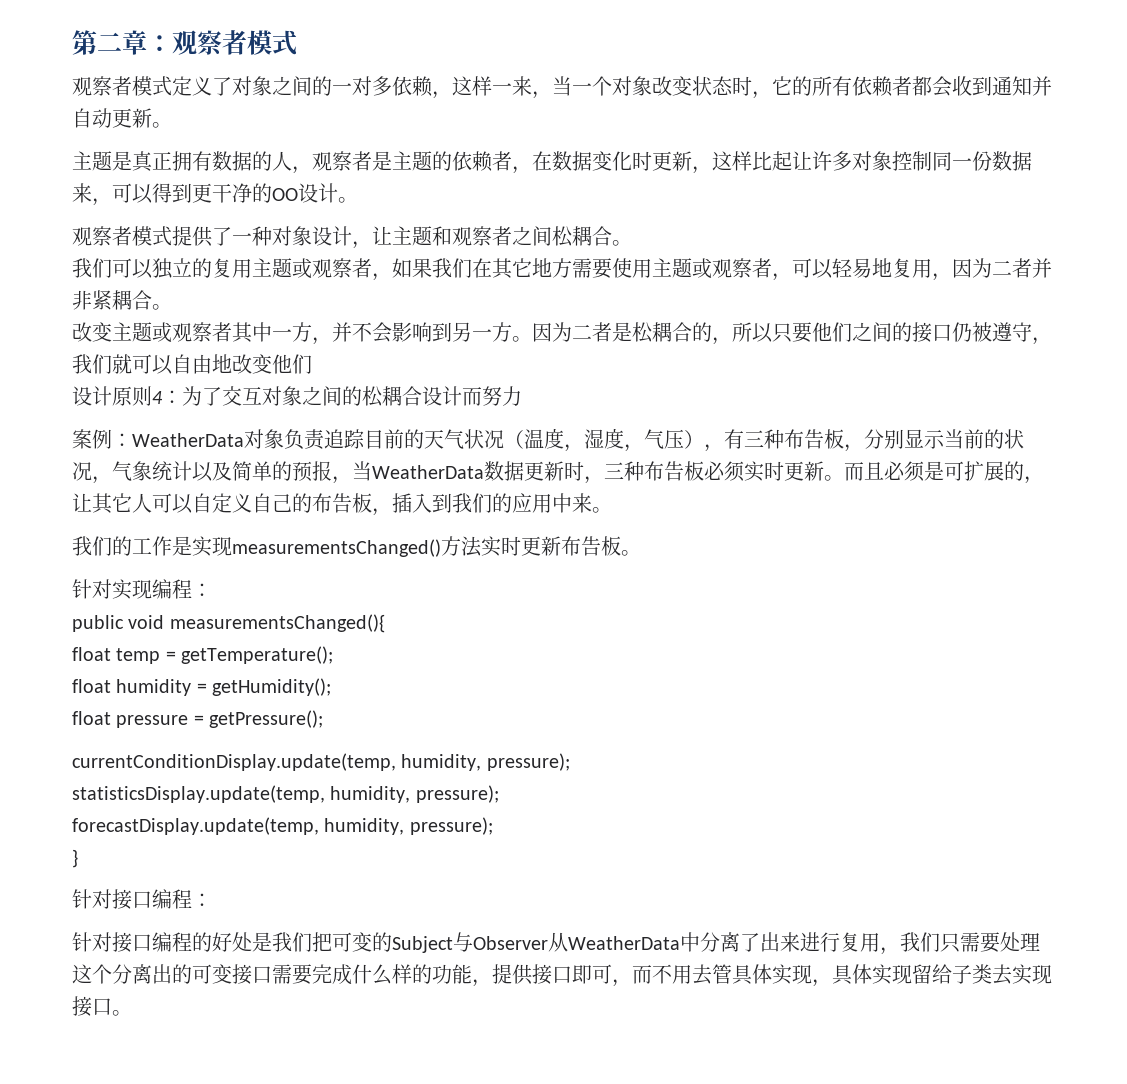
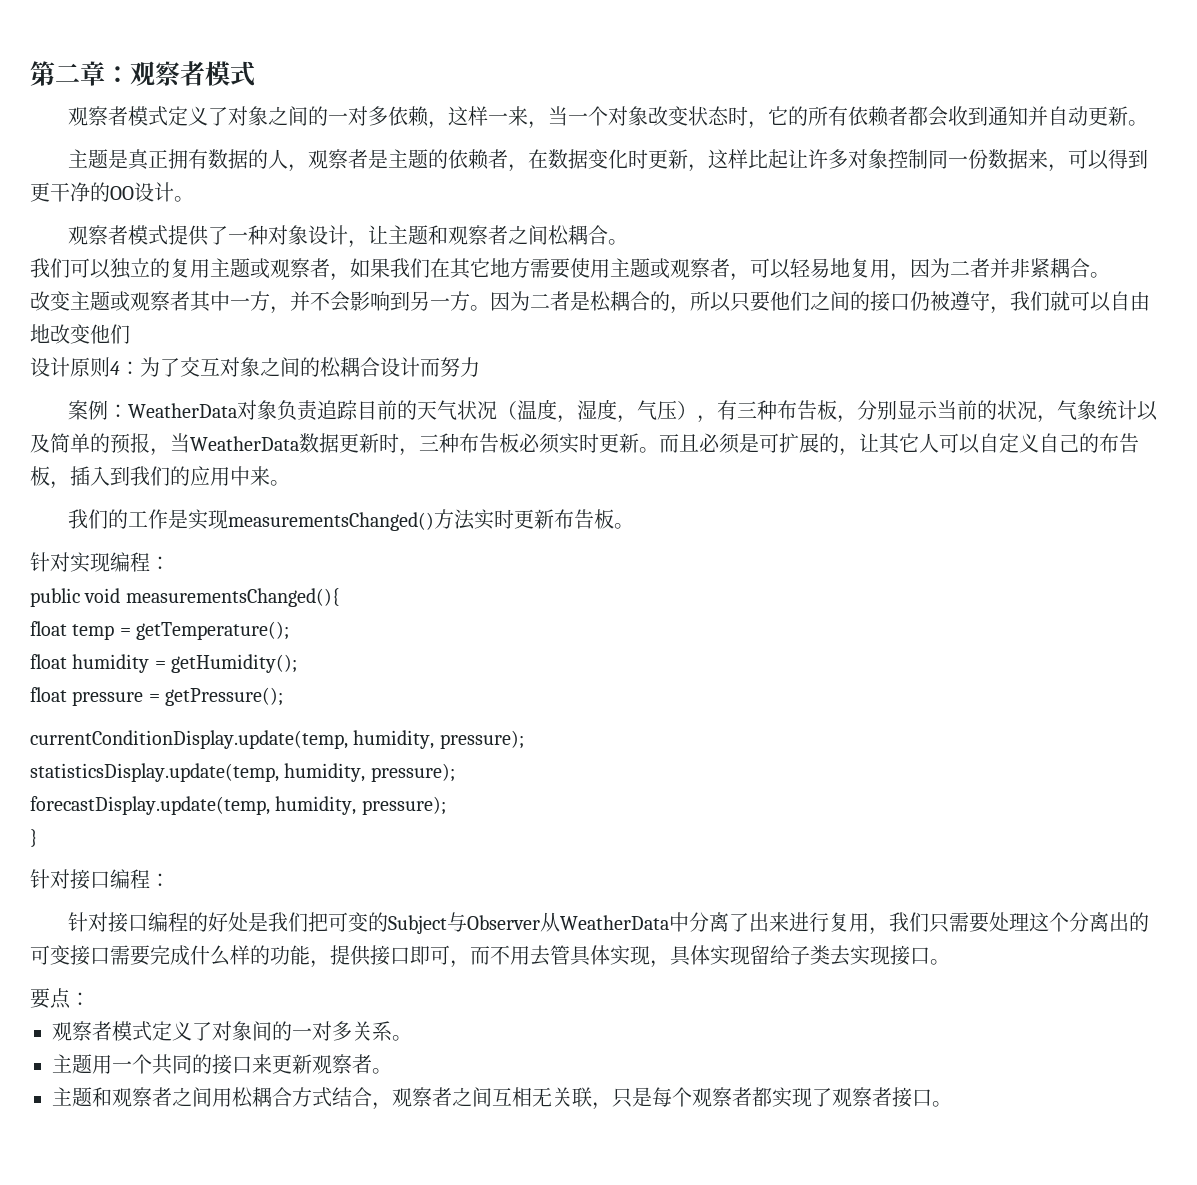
+ 要点：
+ 观察者模式定义了对象间的一对多关系。
+ 主题用一个共同的接口来更新观察者。
+ 主题和观察者之间用松耦合方式结合，观察者之间互相无关联，只是每个观察者都实现了观察者接口。

